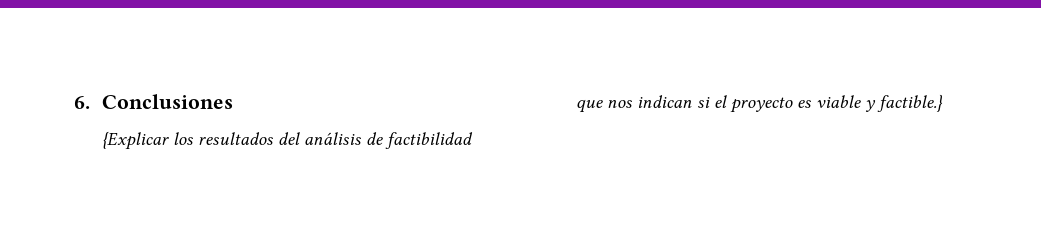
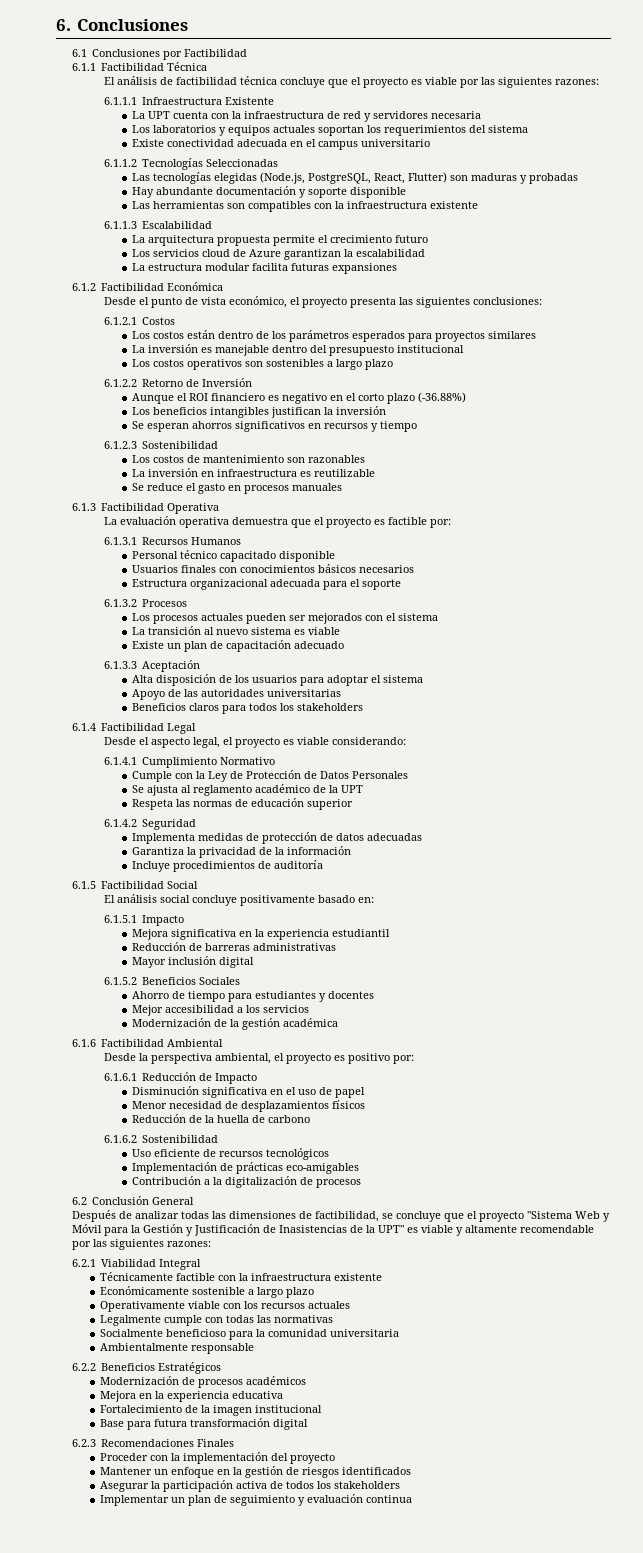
- {Explicar los resultados del análisis de factibilidad que nos indican si el proyecto es viable y factible.}
+ 6.1 Conclusiones por Factibilidad
+ 6.1.1 Factibilidad Técnica
+ El análisis de factibilidad técnica concluye que el proyecto es viable por las siguientes razones:
+ 6.1.1.1 Infraestructura Existente
+ La UPT cuenta con la infraestructura de red y servidores necesaria
+ Los laboratorios y equipos actuales soportan los requerimientos del sistema
+ Existe conectividad adecuada en el campus universitario
+ 6.1.1.2 Tecnologías Seleccionadas
+ Las tecnologías elegidas (Node.js, PostgreSQL, React, Flutter) son maduras y probadas
+ Hay abundante documentación y soporte disponible
+ Las herramientas son compatibles con la infraestructura existente
+ 6.1.1.3 Escalabilidad
+ La arquitectura propuesta permite el crecimiento futuro
+ Los servicios cloud de Azure garantizan la escalabilidad
+ La estructura modular facilita futuras expansiones
+ 6.1.2 Factibilidad Económica
+ Desde el punto de vista económico, el proyecto presenta las siguientes conclusiones:
+ 6.1.2.1 Costos
+ Los costos están dentro de los parámetros esperados para proyectos similares
+ La inversión es manejable dentro del presupuesto institucional
+ Los costos operativos son sostenibles a largo plazo
+ 6.1.2.2 Retorno de Inversión
+ Aunque el ROI financiero es negativo en el corto plazo (-36.88%)
+ Los beneficios intangibles justifican la inversión
+ Se esperan ahorros significativos en recursos y tiempo
+ 6.1.2.3 Sostenibilidad
+ Los costos de mantenimiento son razonables
+ La inversión en infraestructura es reutilizable
+ Se reduce el gasto en procesos manuales
+ 6.1.3 Factibilidad Operativa
+ La evaluación operativa demuestra que el proyecto es factible por:
+ 6.1.3.1 Recursos Humanos
+ Personal técnico capacitado disponible
+ Usuarios finales con conocimientos básicos necesarios
+ Estructura organizacional adecuada para el soporte
+ 6.1.3.2 Procesos
+ Los procesos actuales pueden ser mejorados con el sistema
+ La transición al nuevo sistema es viable
+ Existe un plan de capacitación adecuado
+ 6.1.3.3 Aceptación
+ Alta disposición de los usuarios para adoptar el sistema
+ Apoyo de las autoridades universitarias
+ Beneficios claros para todos los stakeholders
+ 6.1.4 Factibilidad Legal
+ Desde el aspecto legal, el proyecto es viable considerando:
+ 6.1.4.1 Cumplimiento Normativo
+ Cumple con la Ley de Protección de Datos Personales
+ Se ajusta al reglamento académico de la UPT
+ Respeta las normas de educación superior
+ 6.1.4.2 Seguridad
+ Implementa medidas de protección de datos adecuadas
+ Garantiza la privacidad de la información
+ Incluye procedimientos de auditoría
+ 6.1.5 Factibilidad Social
+ El análisis social concluye positivamente basado en:
+ 6.1.5.1 Impacto
+ Mejora significativa en la experiencia estudiantil
+ Reducción de barreras administrativas
+ Mayor inclusión digital
+ 6.1.5.2 Beneficios Sociales
+ Ahorro de tiempo para estudiantes y docentes
+ Mejor accesibilidad a los servicios
+ Modernización de la gestión académica
+ 6.1.6 Factibilidad Ambiental
+ Desde la perspectiva ambiental, el proyecto es positivo por:
+ 6.1.6.1 Reducción de Impacto
+ Disminución significativa en el uso de papel
+ Menor necesidad de desplazamientos físicos
+ Reducción de la huella de carbono
+ 6.1.6.2 Sostenibilidad
+ Uso eficiente de recursos tecnológicos
+ Implementación de prácticas eco-amigables
+ Contribución a la digitalización de procesos
+ 6.2 Conclusión General
+ Después de analizar todas las dimensiones de factibilidad, se concluye que el proyecto "Sistema Web y Móvil para la Gestión y Justificación de Inasistencias de la UPT" es viable y altamente recomendable por las siguientes razones:
+ 6.2.1 Viabilidad Integral
+ Técnicamente factible con la infraestructura existente
+ Económicamente sostenible a largo plazo
+ Operativamente viable con los recursos actuales
+ Legalmente cumple con todas las normativas
+ Socialmente beneficioso para la comunidad universitaria
+ Ambientalmente responsable
+ 6.2.2 Beneficios Estratégicos
+ Modernización de procesos académicos
+ Mejora en la experiencia educativa
+ Fortalecimiento de la imagen institucional
+ Base para futura transformación digital
+ 6.2.3 Recomendaciones Finales
+ Proceder con la implementación del proyecto
+ Mantener un enfoque en la gestión de riesgos identificados
+ Asegurar la participación activa de todos los stakeholders
+ Implementar un plan de seguimiento y evaluación continua

